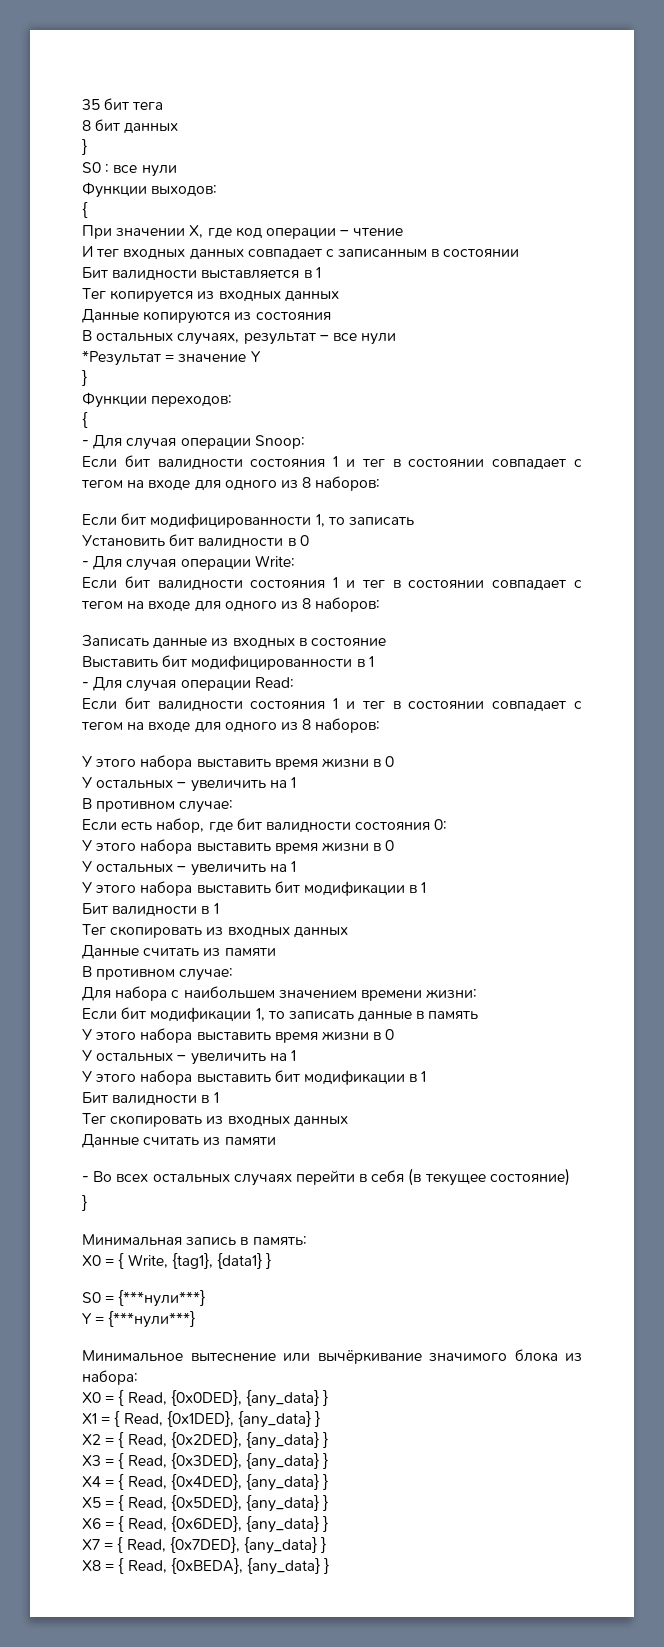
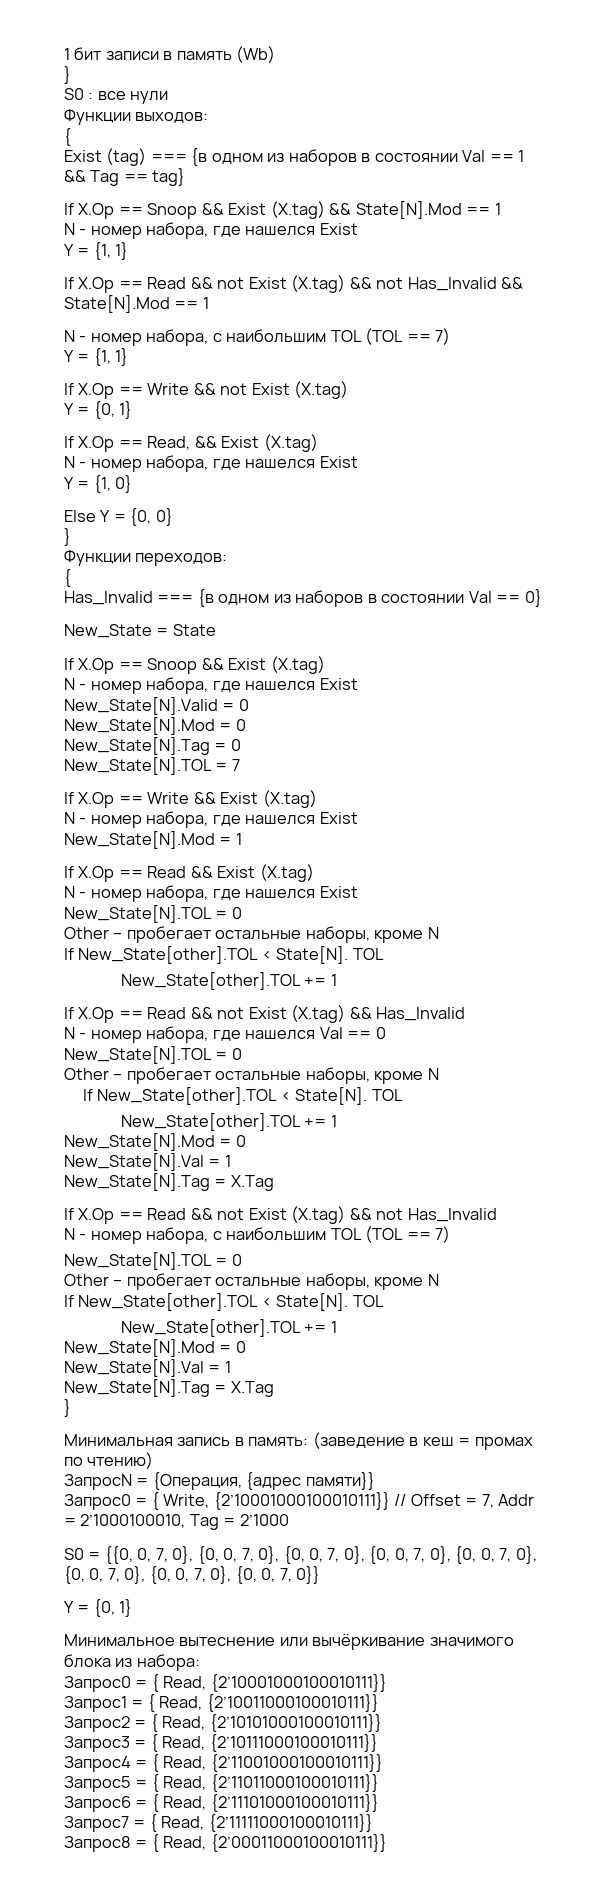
- 35 бит тега
- 8 бит данных
+ 1 бит записи в память (Wb)
- При значении X, где код операции – чтение
- И тег входных данных совпадает с записанным в состоянии
- Бит валидности выставляется в 1
- Тег копируется из входных данных
- Данные копируются из состояния
- В остальных случаях, результат – все нули
- *Результат = значение Y
+ Exist (tag) === {в одном из наборов в состоянии Val == 1 && Tag == tag}
+ If X.Op == Snoop && Exist (X.tag) && State[N].Mod == 1
+ N - номер набора, где нашелся Exist
+ Y = {1, 1}
+ If X.Op == Read && not Exist (X.tag) && not Has_Invalid && State[N].Mod == 1
+ N - номер набора, с наибольшим TOL (TOL == 7)
+ Y = {1, 1}
+ If X.Op == Write && not Exist (X.tag)
+ Y = {0, 1}
+ If X.Op == Read, && Exist (X.tag)
+ N - номер набора, где нашелся Exist
+ Y = {1, 0}
+ Else Y = {0, 0}
  }
  Функции переходов:
  {
- - Для случая операции Snoop:
- Если бит валидности состояния 1 и тег в состоянии совпадает с тегом на входе для одного из 8 наборов:
- Если бит модифицированности 1, то записать
- Установить бит валидности в 0
- - Для случая операции Write:
- Если бит валидности состояния 1 и тег в состоянии совпадает с тегом на входе для одного из 8 наборов:
- Записать данные из входных в состояние
- Выставить бит модифицированности в 1
- - Для случая операции Read:
- Если бит валидности состояния 1 и тег в состоянии совпадает с тегом на входе для одного из 8 наборов:
- У этого набора выставить время жизни в 0
- У остальных – увеличить на 1
- В противном случае:
- Если есть набор, где бит валидности состояния 0:
- У этого набора выставить время жизни в 0
- У остальных – увеличить на 1
- У этого набора выставить бит модификации в 1
- Бит валидности в 1
- Тег скопировать из входных данных
- Данные считать из памяти
- В противном случае:
- Для набора с наибольшем значением времени жизни:
- Если бит модификации 1, то записать данные в память
- У этого набора выставить время жизни в 0
- У остальных – увеличить на 1
- У этого набора выставить бит модификации в 1
- Бит валидности в 1
- Тег скопировать из входных данных
- Данные считать из памяти
- - Во всех остальных случаях перейти в себя (в текущее состояние)
+ Has_Invalid === {в одном из наборов в состоянии Val == 0}
+ New_State = State
+ If X.Op == Snoop && Exist (X.tag)
+ N - номер набора, где нашелся Exist
+ New_State[N].Valid = 0
+ New_State[N].Mod = 0
+ New_State[N].Tag = 0
+ New_State[N].TOL = 7
+ If X.Op == Write && Exist (X.tag)
+ N - номер набора, где нашелся Exist
+ New_State[N].Mod = 1
+ If X.Op == Read && Exist (X.tag)
+ N - номер набора, где нашелся Exist
+ New_State[N].TOL = 0
+ Other – пробегает остальные наборы, кроме N
+ If New_State[other].TOL < State[N]. TOL
+ New_State[other].TOL += 1
+ If X.Op == Read && not Exist (X.tag) && Has_Invalid
+ N - номер набора, где нашелся Val == 0
+ New_State[N].TOL = 0
+ Other – пробегает остальные наборы, кроме N
+ If New_State[other].TOL < State[N]. TOL
+ New_State[other].TOL += 1
+ New_State[N].Mod = 0
+ New_State[N].Val = 1
+ New_State[N].Tag = X.Tag
+ If X.Op == Read && not Exist (X.tag) && not Has_Invalid
+ N - номер набора, с наибольшим TOL (TOL == 7)
+ New_State[N].TOL = 0
+ Other – пробегает остальные наборы, кроме N
+ If New_State[other].TOL < State[N]. TOL
+ New_State[other].TOL += 1
+ New_State[N].Mod = 0
+ New_State[N].Val = 1
+ New_State[N].Tag = X.Tag
- Минимальная запись в память:
- X0 = { Write, {tag1}, {data1} }
- S0 = {***нули***}
- Y = {***нули***}
+ Минимальная запись в память: (заведение в кеш = промах по чтению)
+ ЗапросN = {Операция, {адрес памяти}}
+ Запрос0 = { Write, {2’10001000100010111}} // Offset = 7, Addr = 2’1000100010, Tag = 2’1000
+ S0 = {{0, 0, 7, 0}, {0, 0, 7, 0}, {0, 0, 7, 0}, {0, 0, 7, 0}, {0, 0, 7, 0}, {0, 0, 7, 0}, {0, 0, 7, 0}, {0, 0, 7, 0}}
+ Y = {0, 1}
- X0 = { Read, {0x0DED}, {any_data} }
- X1 = { Read, {0x1DED}, {any_data} }
- X2 = { Read, {0x2DED}, {any_data} }
- X3 = { Read, {0x3DED}, {any_data} }
- X4 = { Read, {0x4DED}, {any_data} }
- X5 = { Read, {0x5DED}, {any_data} }
- X6 = { Read, {0x6DED}, {any_data} }
- X7 = { Read, {0x7DED}, {any_data} }
- X8 = { Read, {0xBEDA}, {any_data} }
+ Запрос0 = { Read, {2’10001000100010111}}
+ Запрос1 = { Read, {2’10011000100010111}}
+ Запрос2 = { Read, {2’10101000100010111}}
+ Запрос3 = { Read, {2’10111000100010111}}
+ Запрос4 = { Read, {2’11001000100010111}}
+ Запрос5 = { Read, {2’11011000100010111}}
+ Запрос6 = { Read, {2’11101000100010111}}
+ Запрос7 = { Read, {2’11111000100010111}}
+ Запрос8 = { Read, {2’00011000100010111}}

